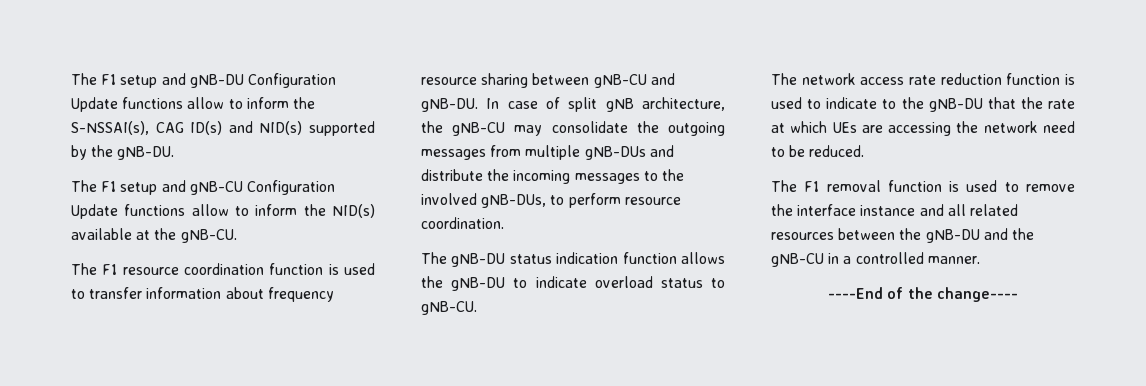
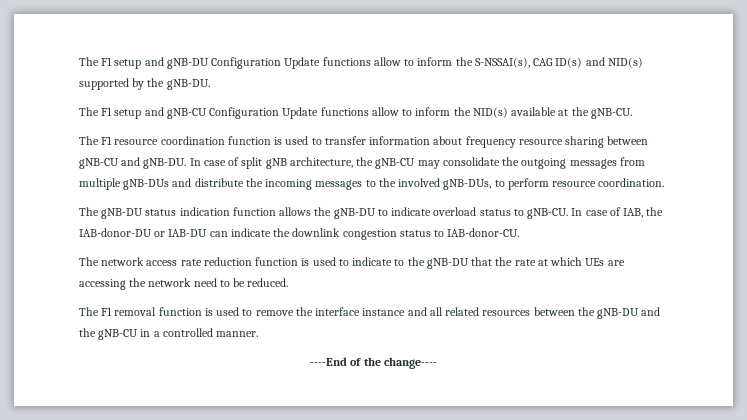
+ In case of IAB, the IAB-donor-DU or IAB-DU can indicate the downlink congestion status to IAB-donor-CU.

